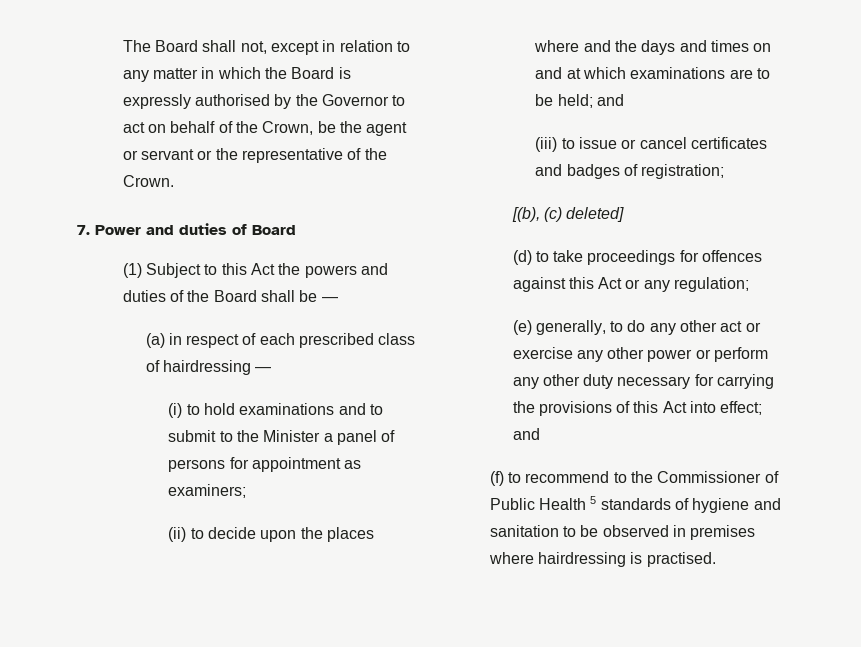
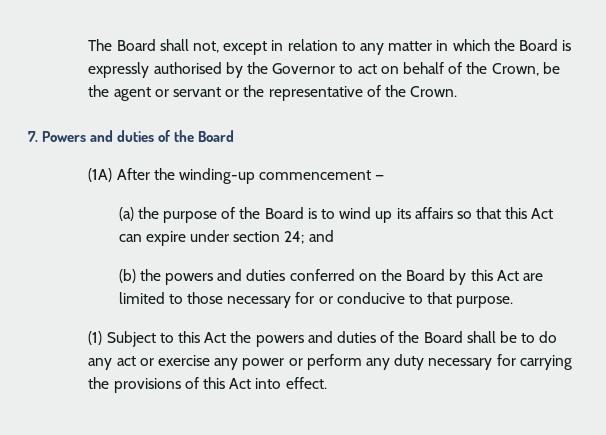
- 7. Power and duties of Board
+ 7. Powers and duties of the Board
+ (1A) After the winding-up commencement —
+ (a) the purpose of the Board is to wind up its affairs so that this Act can expire under section 24; and
+ (b) the powers and duties conferred on the Board by this Act are limited to those necessary for or conducive to that purpose.
- (1) Subject to this Act the powers and duties of the Board shall be —
- (a) in respect of each prescribed class of hairdressing —
- (i) to hold examinations and to submit to the Minister a panel of persons for appointment as examiners;
- (ii) to decide upon the places where and the days and times on and at which examinations are to be held; and
- (iii) to issue or cancel certificates and badges of registration;
- [(b), (c) deleted]
- (d) to take proceedings for offences against this Act or any regulation;
- (e) generally, to do any other act or exercise any other power or perform any other duty necessary for carrying the provisions of this Act into effect; and
- (f) to recommend to the Commissioner of Public Health 5 standards of hygiene and sanitation to be observed in premises where hairdressing is practised.
+ (1) Subject to this Act the powers and duties of the Board shall be to do any act or exercise any power or perform any duty necessary for carrying the provisions of this Act into effect.

